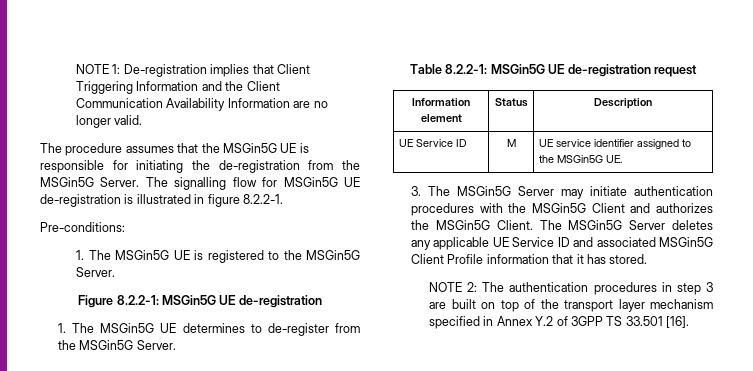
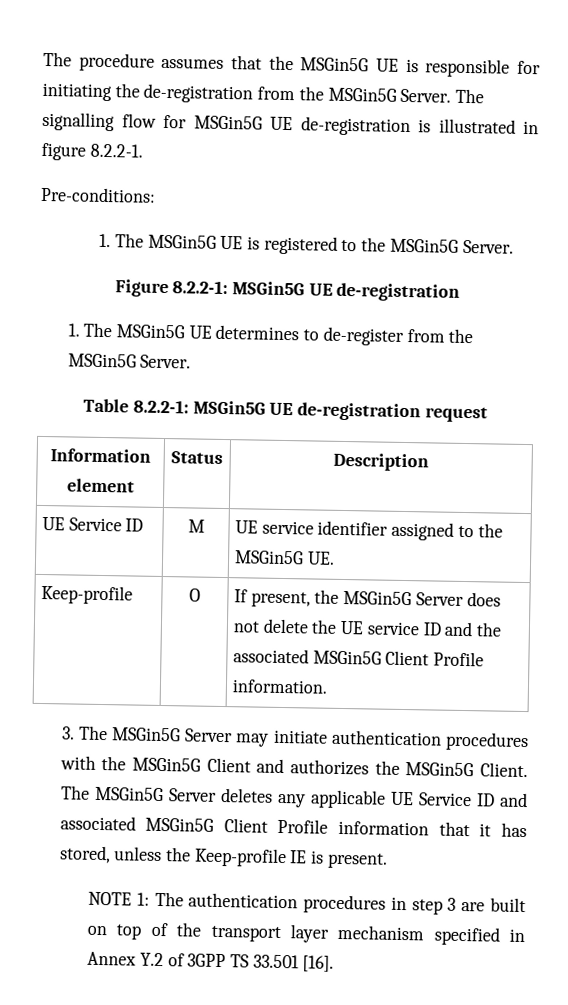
- NOTE 1: De-registration implies that Client Triggering Information and the Client Communication Availability Information are no longer valid.
+ Keep-profile | O | If present, the MSGin5G Server does not delete the UE service ID and the associated MSGin5G Client Profile information.
- The MSGin5G Server deletes any applicable UE Service ID and associated MSGin5G Client Profile information that it has stored.
- NOTE 2: The authentication procedures in step 3 are built on top of the transport layer mechanism specified in Annex Y.2 of 3GPP TS 33.501 [16].
+ The MSGin5G Server deletes any applicable UE Service ID and associated MSGin5G Client Profile information that it has stored, unless the Keep-profile IE is present.
+ NOTE 1: The authentication procedures in step 3 are built on top of the transport layer mechanism specified in Annex Y.2 of 3GPP TS 33.501 [16].

